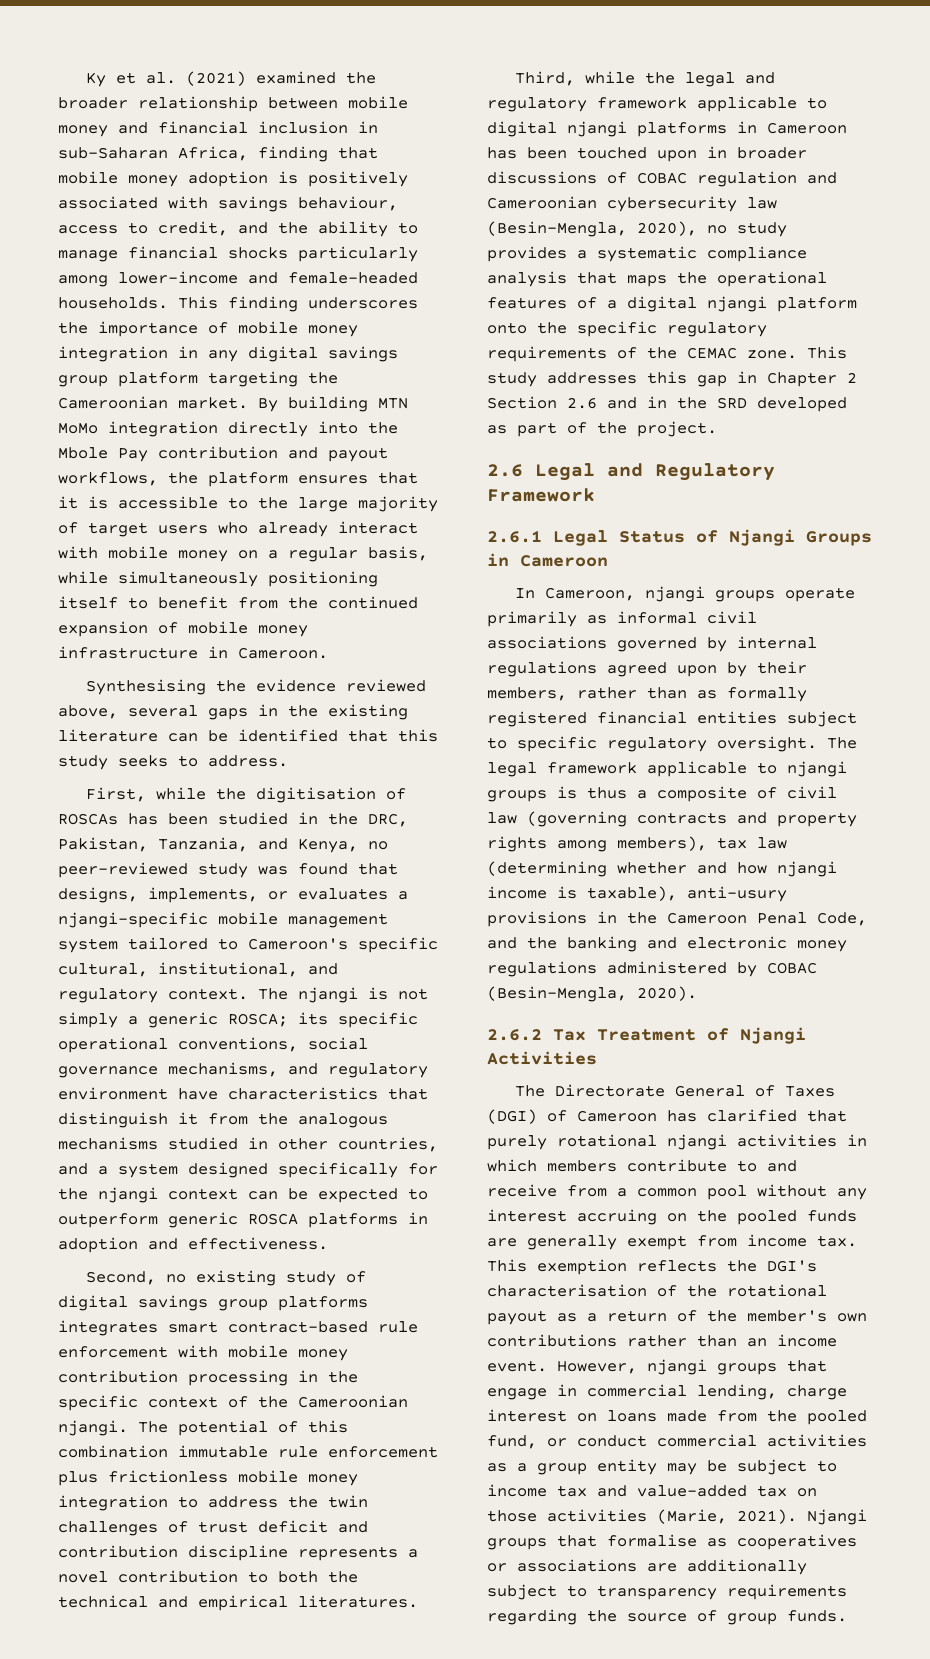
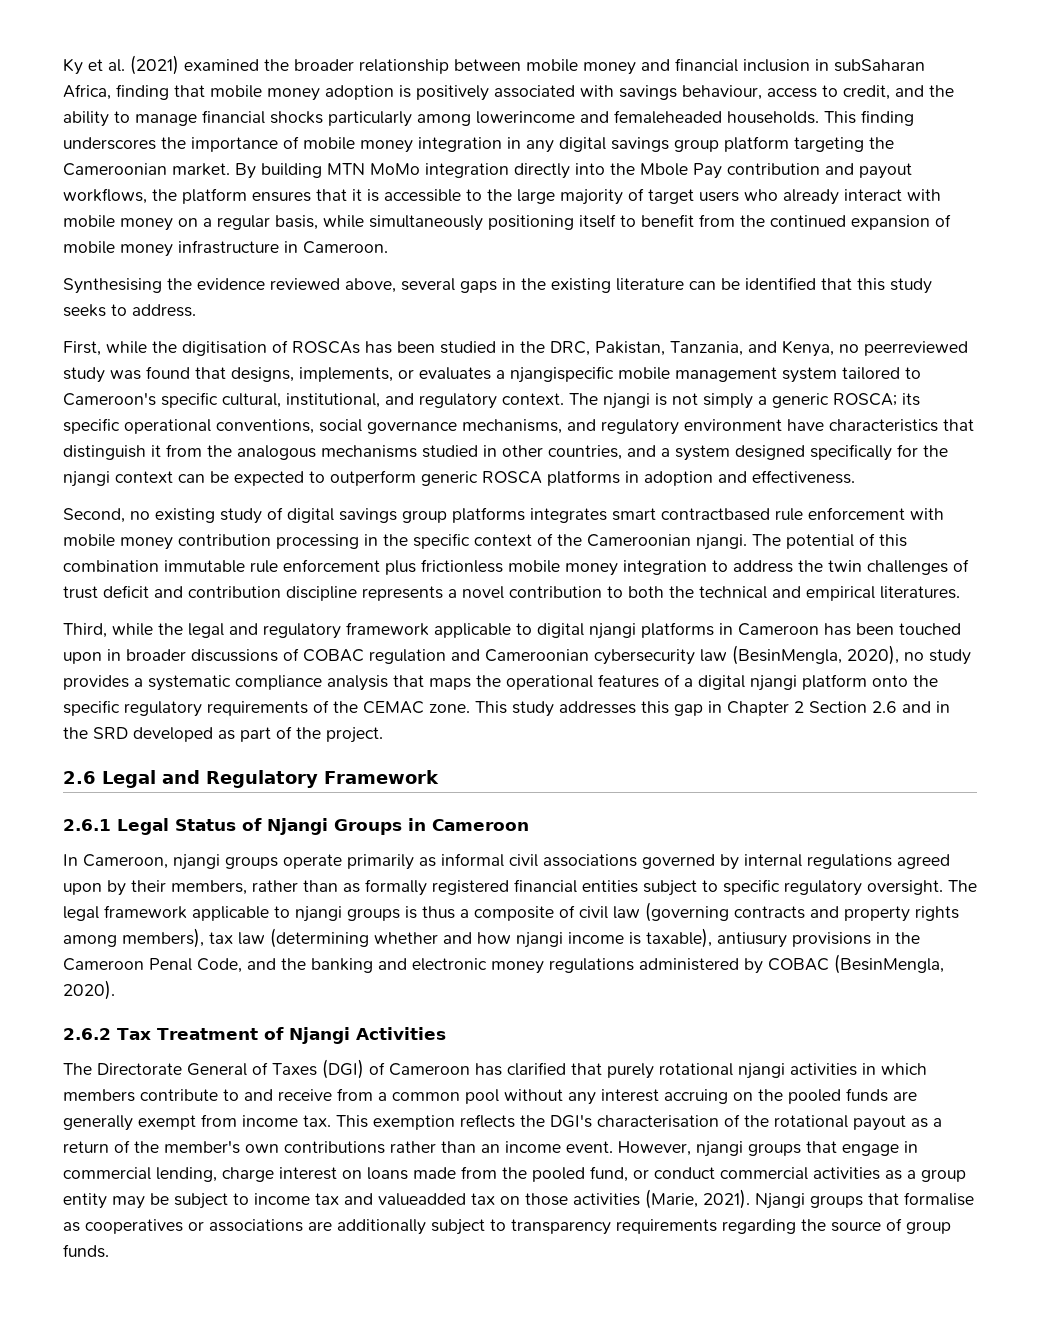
- Ky et al. (2021) examined the broader relationship between mobile money and financial inclusion in sub-Saharan Africa, finding that mobile money adoption is positively associated with savings behaviour, access to credit, and the ability to manage financial shocks particularly among lower-income and female-headed households.
+ Ky et al. (2021) examined the broader relationship between mobile money and financial inclusion in subSaharan Africa, finding that mobile money adoption is positively associated with savings behaviour, access to credit, and the ability to manage financial shocks particularly among lowerincome and femaleheaded households.
- First, while the digitisation of ROSCAs has been studied in the DRC, Pakistan, Tanzania, and Kenya, no peer-reviewed study was found that designs, implements, or evaluates a njangi-specific mobile management system tailored to Cameroon's specific cultural, institutional, and regulatory context.
+ First, while the digitisation of ROSCAs has been studied in the DRC, Pakistan, Tanzania, and Kenya, no peerreviewed study was found that designs, implements, or evaluates a njangispecific mobile management system tailored to Cameroon's specific cultural, institutional, and regulatory context.
- Second, no existing study of digital savings group platforms integrates smart contract-based rule enforcement with mobile money contribution processing in the specific context of the Cameroonian njangi.
+ Second, no existing study of digital savings group platforms integrates smart contractbased rule enforcement with mobile money contribution processing in the specific context of the Cameroonian njangi.
- Third, while the legal and regulatory framework applicable to digital njangi platforms in Cameroon has been touched upon in broader discussions of COBAC regulation and Cameroonian cybersecurity law (Besin-Mengla, 2020), no study provides a systematic compliance analysis that maps the operational features of a digital njangi platform onto the specific regulatory requirements of the CEMAC zone.
+ Third, while the legal and regulatory framework applicable to digital njangi platforms in Cameroon has been touched upon in broader discussions of COBAC regulation and Cameroonian cybersecurity law (BesinMengla, 2020), no study provides a systematic compliance analysis that maps the operational features of a digital njangi platform onto the specific regulatory requirements of the CEMAC zone.
- The legal framework applicable to njangi groups is thus a composite of civil law (governing contracts and property rights among members), tax law (determining whether and how njangi income is taxable), anti-usury provisions in the Cameroon Penal Code, and the banking and electronic money regulations administered by COBAC (Besin-Mengla, 2020).
+ The legal framework applicable to njangi groups is thus a composite of civil law (governing contracts and property rights among members), tax law (determining whether and how njangi income is taxable), antiusury provisions in the Cameroon Penal Code, and the banking and electronic money regulations administered by COBAC (BesinMengla, 2020).
- However, njangi groups that engage in commercial lending, charge interest on loans made from the pooled fund, or conduct commercial activities as a group entity may be subject to income tax and value-added tax on those activities (Marie, 2021).
+ However, njangi groups that engage in commercial lending, charge interest on loans made from the pooled fund, or conduct commercial activities as a group entity may be subject to income tax and valueadded tax on those activities (Marie, 2021).

